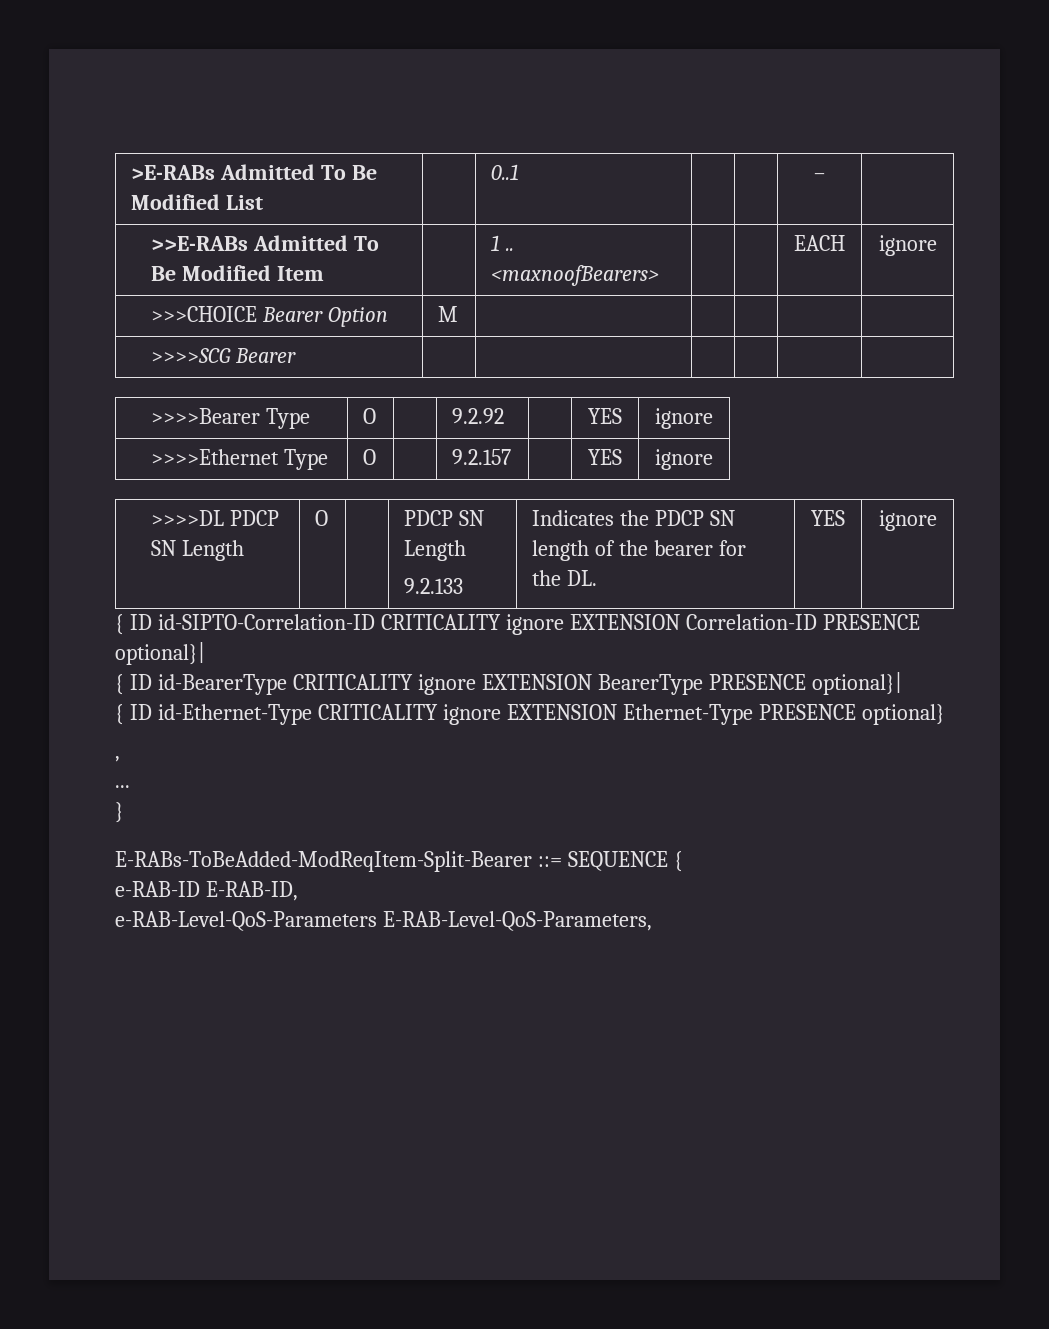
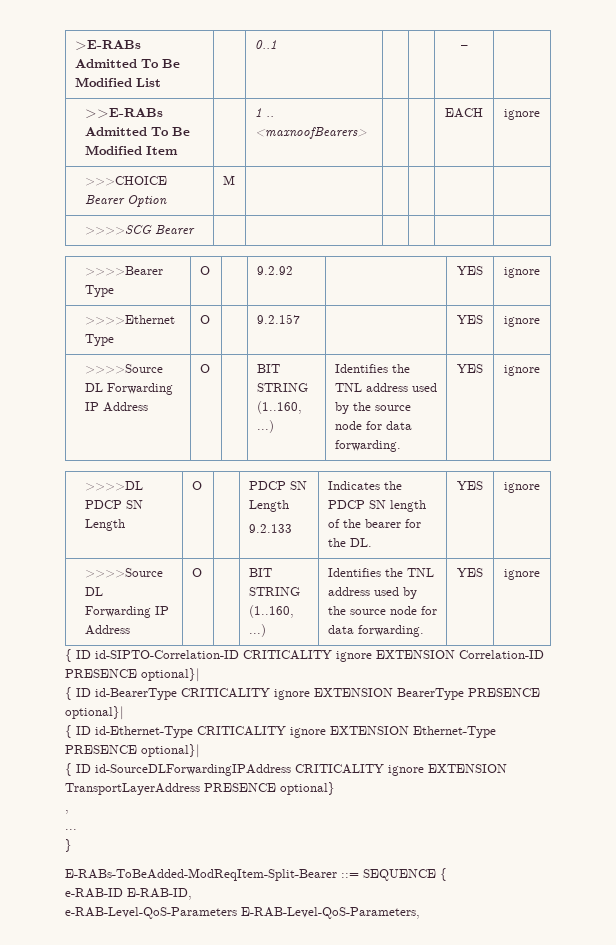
  >>>>Ethernet Type | O | | 9.2.157 | | YES | ignore
+ >>>>Source DL Forwarding IP Address | O | | BIT STRING (1..160, ...) | Identifies the TNL address used by the source node for data forwarding. | YES | ignore
  >>>>DL PDCP SN Length | O | | PDCP SN Length
  9.2.133 | Indicates the PDCP SN length of the bearer for the DL. | YES | ignore
+ >>>>Source DL Forwarding IP Address | O | | BIT STRING (1..160, ...) | Identifies the TNL address used by the source node for data forwarding. | YES | ignore
- { ID id-Ethernet-Type CRITICALITY ignore EXTENSION Ethernet-Type PRESENCE optional}
+ { ID id-Ethernet-Type CRITICALITY ignore EXTENSION Ethernet-Type PRESENCE optional}|
+ { ID id-SourceDLForwardingIPAddress CRITICALITY ignore EXTENSION TransportLayerAddress PRESENCE optional}

